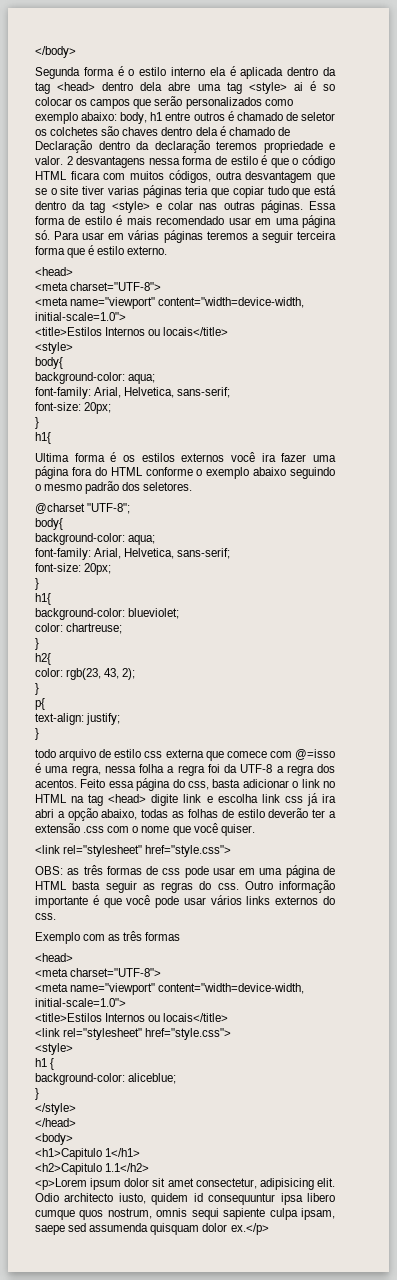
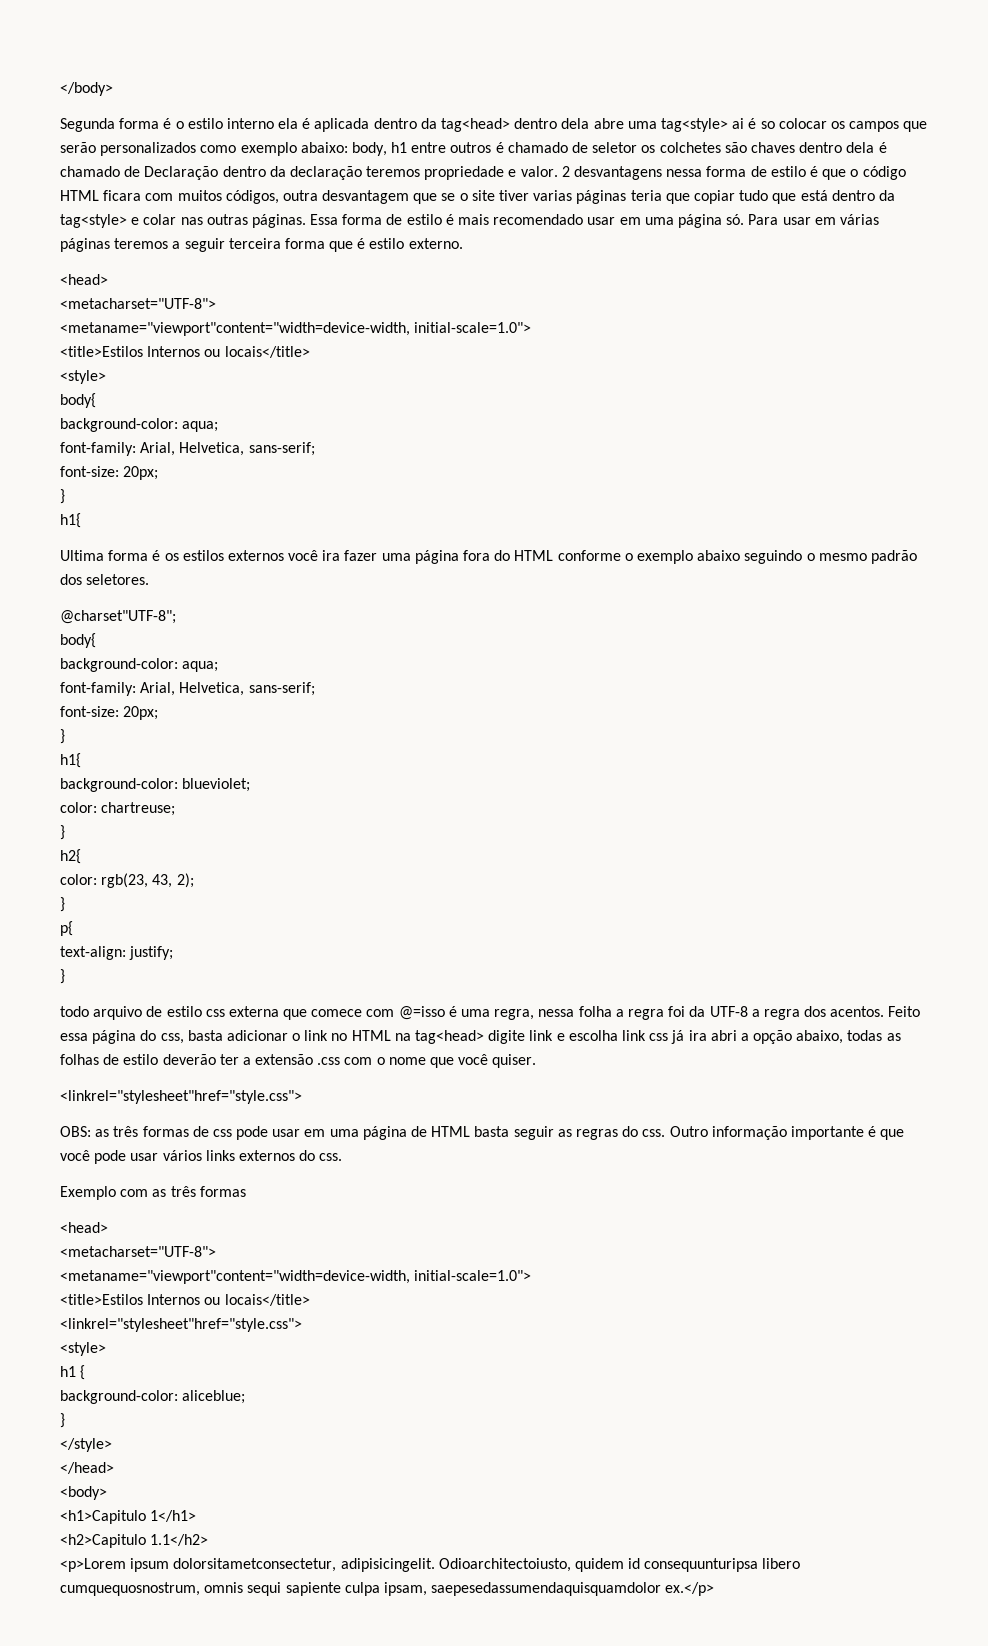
- Segunda forma é o estilo interno ela é aplicada dentro da tag <head> dentro dela abre uma tag <style> ai é so colocar os campos que serão personalizados como exemplo abaixo: body, h1 entre outros é chamado de seletor os colchetes são chaves dentro dela é chamado de Declaração dentro da declaração teremos propriedade e valor.
+ Segunda forma é o estilo interno ela é aplicada dentro da tag<head> dentro dela abre uma tag<style> ai é so colocar os campos que serão personalizados como exemplo abaixo: body, h1 entre outros é chamado de seletor os colchetes são chaves dentro dela é chamado de Declaração dentro da declaração teremos propriedade e valor.
- 2 desvantagens nessa forma de estilo é que o código HTML ficara com muitos códigos, outra desvantagem que se o site tiver varias páginas teria que copiar tudo que está dentro da tag <style> e colar nas outras páginas.
+ 2 desvantagens nessa forma de estilo é que o código HTML ficara com muitos códigos, outra desvantagem que se o site tiver varias páginas teria que copiar tudo que está dentro da tag<style> e colar nas outras páginas.
  Para usar em várias páginas teremos a seguir terceira forma que é estilo externo.
  <head>
- <meta charset="UTF-8">
- <meta name="viewport" content="width=device-width, initial-scale=1.0">
+ <metacharset="UTF-8">
+ <metaname="viewport"content="width=device-width, initial-scale=1.0">
- @charset "UTF-8";
+ @charset"UTF-8";
- Feito essa página do css, basta adicionar o link no HTML na tag <head> digite link e escolha link css já ira abri a opção abaixo, todas as folhas de estilo deverão ter a extensão .css com o nome que você quiser.
- <link rel="stylesheet" href="style.css">
+ Feito essa página do css, basta adicionar o link no HTML na tag<head> digite link e escolha link css já ira abri a opção abaixo, todas as folhas de estilo deverão ter a extensão .css com o nome que você quiser.
+ <linkrel="stylesheet"href="style.css">
  Exemplo com as três formas
  <head>
- <meta charset="UTF-8">
- <meta name="viewport" content="width=device-width, initial-scale=1.0">
+ <metacharset="UTF-8">
+ <metaname="viewport"content="width=device-width, initial-scale=1.0">
  <title>Estilos Internos ou locais</title>
- <link rel="stylesheet" href="style.css">
+ <linkrel="stylesheet"href="style.css">
- <p>Lorem ipsum dolor sit amet consectetur, adipisicing elit. Odio architecto iusto, quidem id consequuntur ipsa libero cumque quos nostrum, omnis sequi sapiente culpa ipsam, saepe sed assumenda quisquam dolor ex.</p>
+ <p>Lorem ipsum dolorsitametconsectetur, adipisicingelit. Odioarchitectoiusto, quidem id consequunturipsa libero cumquequosnostrum, omnis sequi sapiente culpa ipsam, saepesedassumendaquisquamdolor ex.</p>

